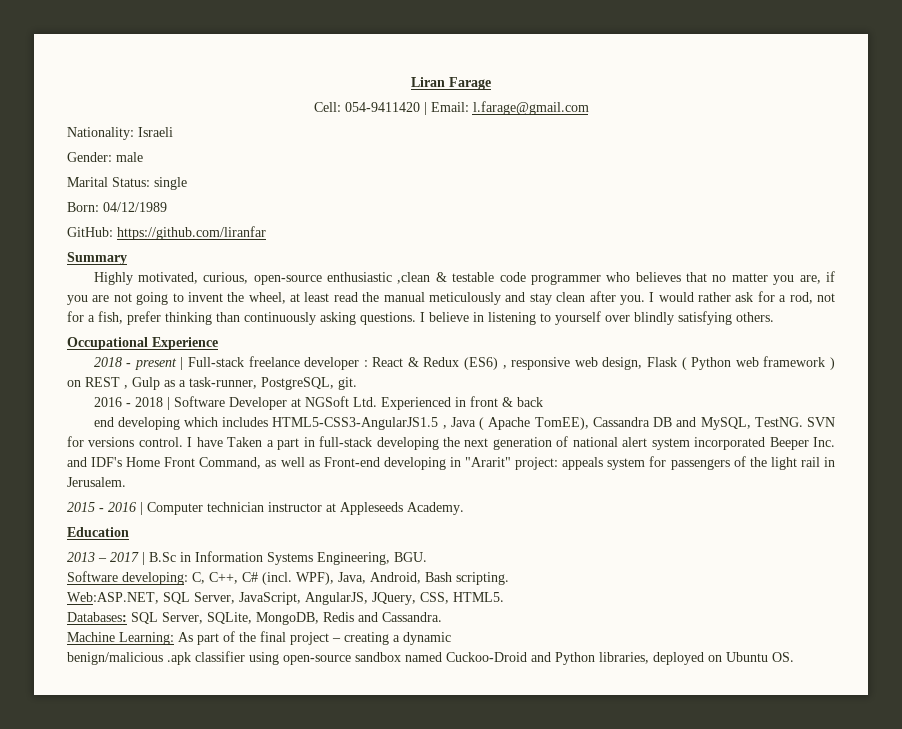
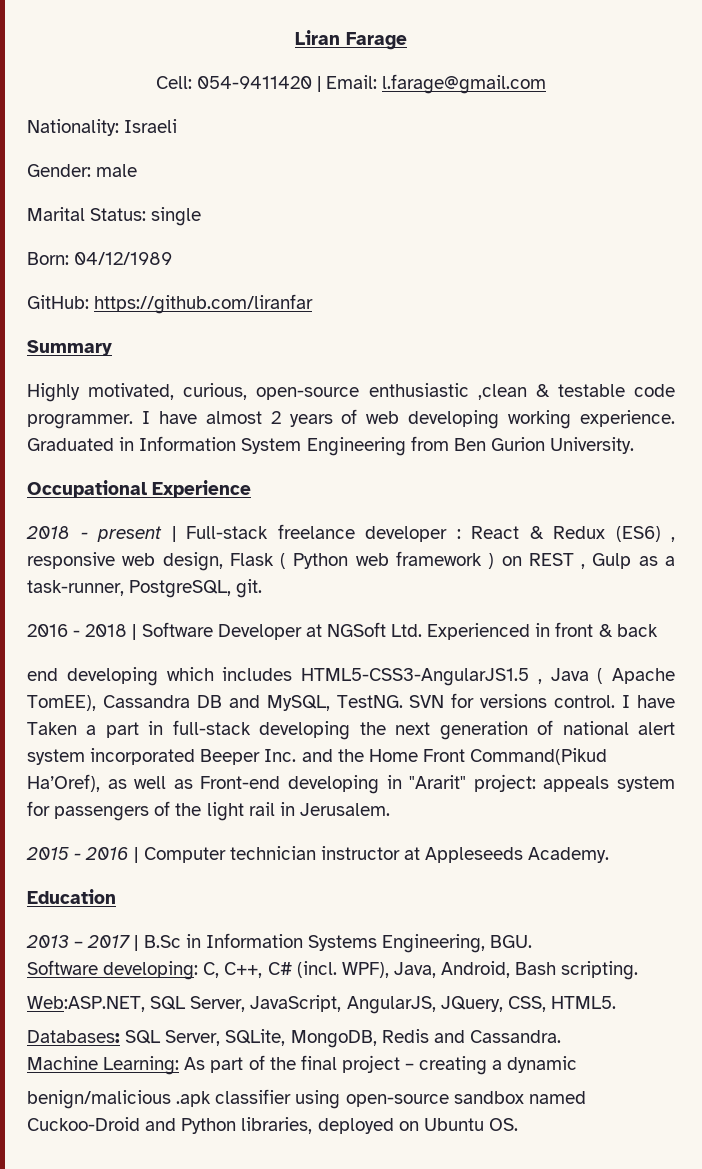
- Highly motivated, curious, open-source enthusiastic ,clean & testable code programmer who believes that no matter you are, if you are not going to invent the wheel, at least read the manual meticulously and stay clean after you. I would rather ask for a rod, not for a fish, prefer thinking than continuously asking questions. I believe in listening to yourself over blindly satisfying others.
+ Highly motivated, curious, open-source enthusiastic ,clean & testable code programmer. I have almost 2 years of web developing working experience. Graduated in Information System Engineering from Ben Gurion University.
- I have Taken a part in full-stack developing the next generation of national alert system incorporated Beeper Inc. and IDF's Home Front Command, as well as Front-end developing in "Ararit" project: appeals system for passengers of the light rail in Jerusalem.
+ I have Taken a part in full-stack developing the next generation of national alert system incorporated Beeper Inc. and the Home Front Command(Pikud Ha’Oref), as well as Front-end developing in "Ararit" project: appeals system for passengers of the light rail in Jerusalem.

